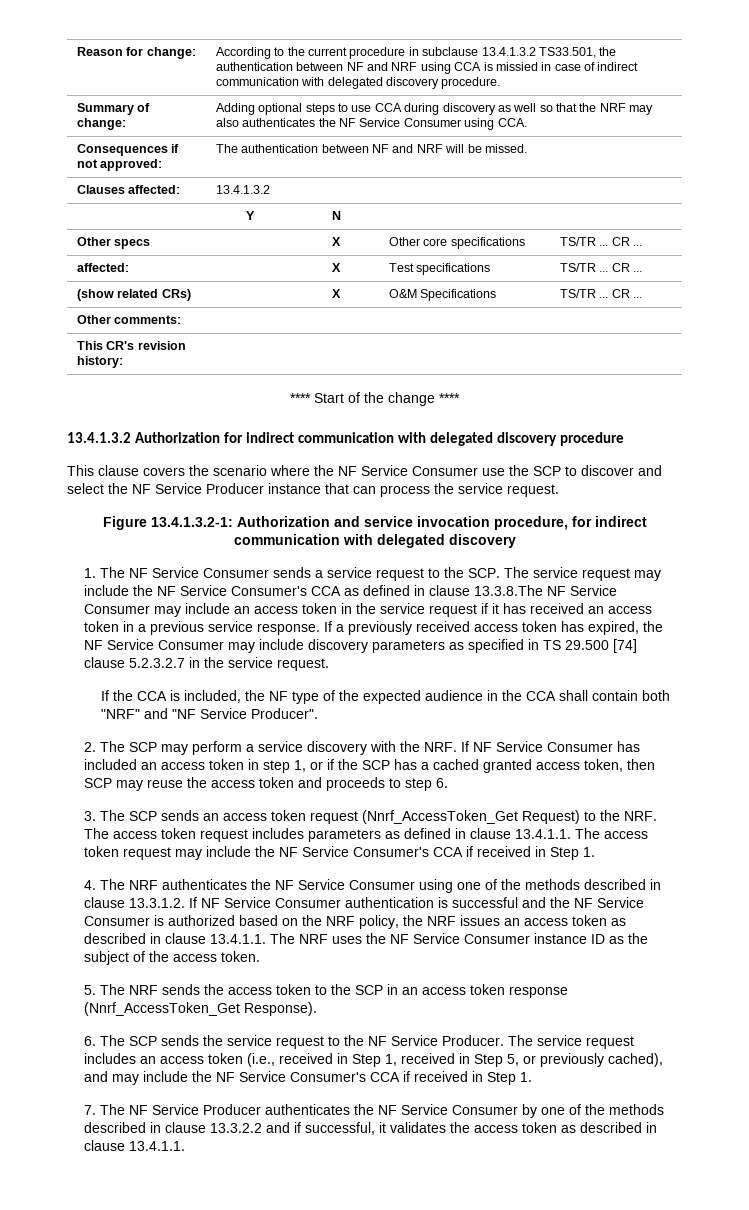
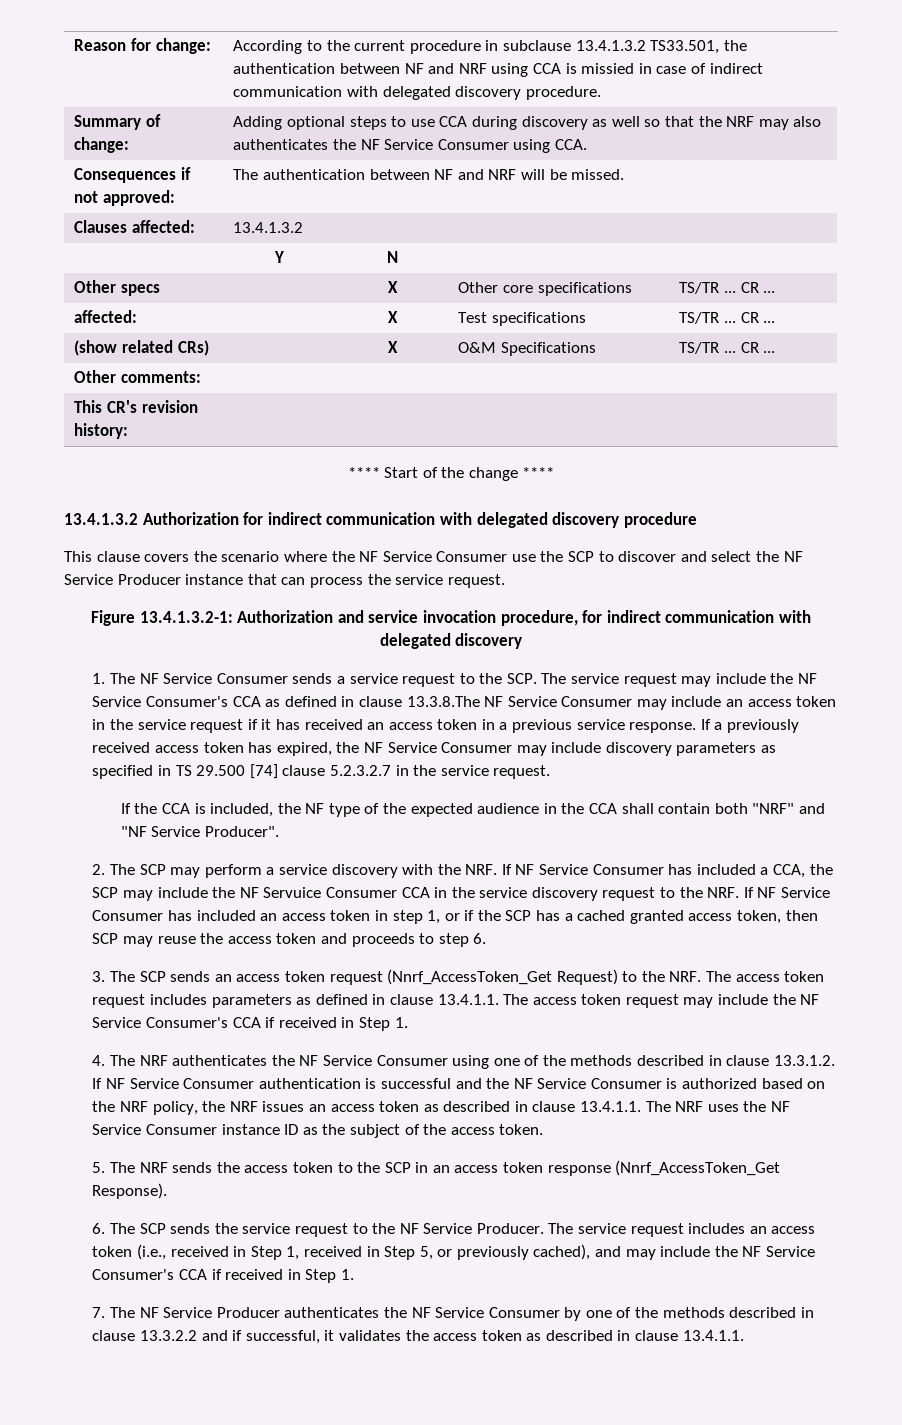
- 2. The SCP may perform a service discovery with the NRF. If NF Service Consumer has included an access token in step 1, or if the SCP has a cached granted access token, then SCP may reuse the access token and proceeds to step 6.
+ 2. The SCP may perform a service discovery with the NRF. If NF Service Consumer has included a CCA, the SCP may include the NF Servuice Consumer CCA in the service discovery request to the NRF. If NF Service Consumer has included an access token in step 1, or if the SCP has a cached granted access token, then SCP may reuse the access token and proceeds to step 6.

